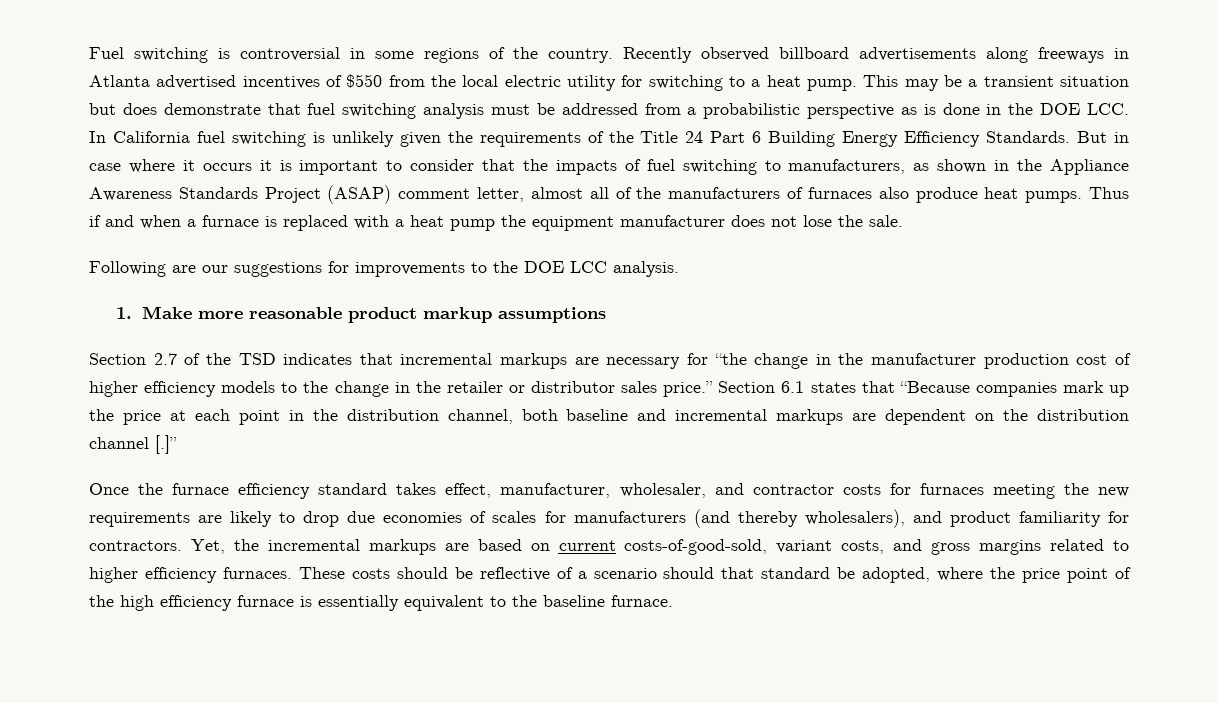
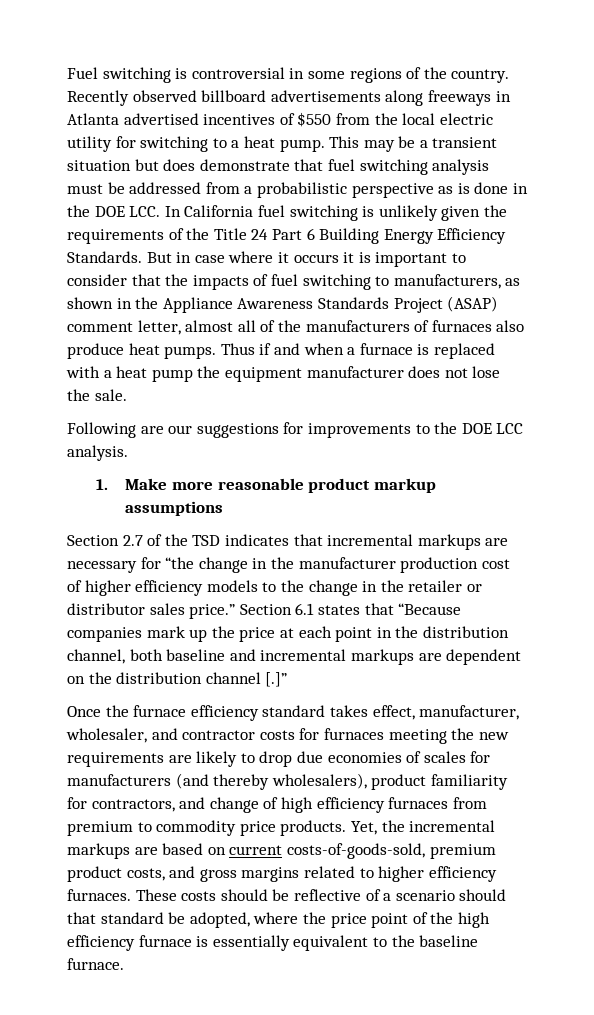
- Once the furnace efficiency standard takes effect, manufacturer, wholesaler, and contractor costs for furnaces meeting the new requirements are likely to drop due economies of scales for manufacturers (and thereby wholesalers), and product familiarity for contractors.
+ Once the furnace efficiency standard takes effect, manufacturer, wholesaler, and contractor costs for furnaces meeting the new requirements are likely to drop due economies of scales for manufacturers (and thereby wholesalers), product familiarity for contractors, and change of high efficiency furnaces from premium to commodity price products.
- Yet, the incremental markups are based on current costs-of-good-sold, variant costs, and gross margins related to higher efficiency furnaces.
+ Yet, the incremental markups are based on current costs-of-goods-sold, premium product costs, and gross margins related to higher efficiency furnaces.

